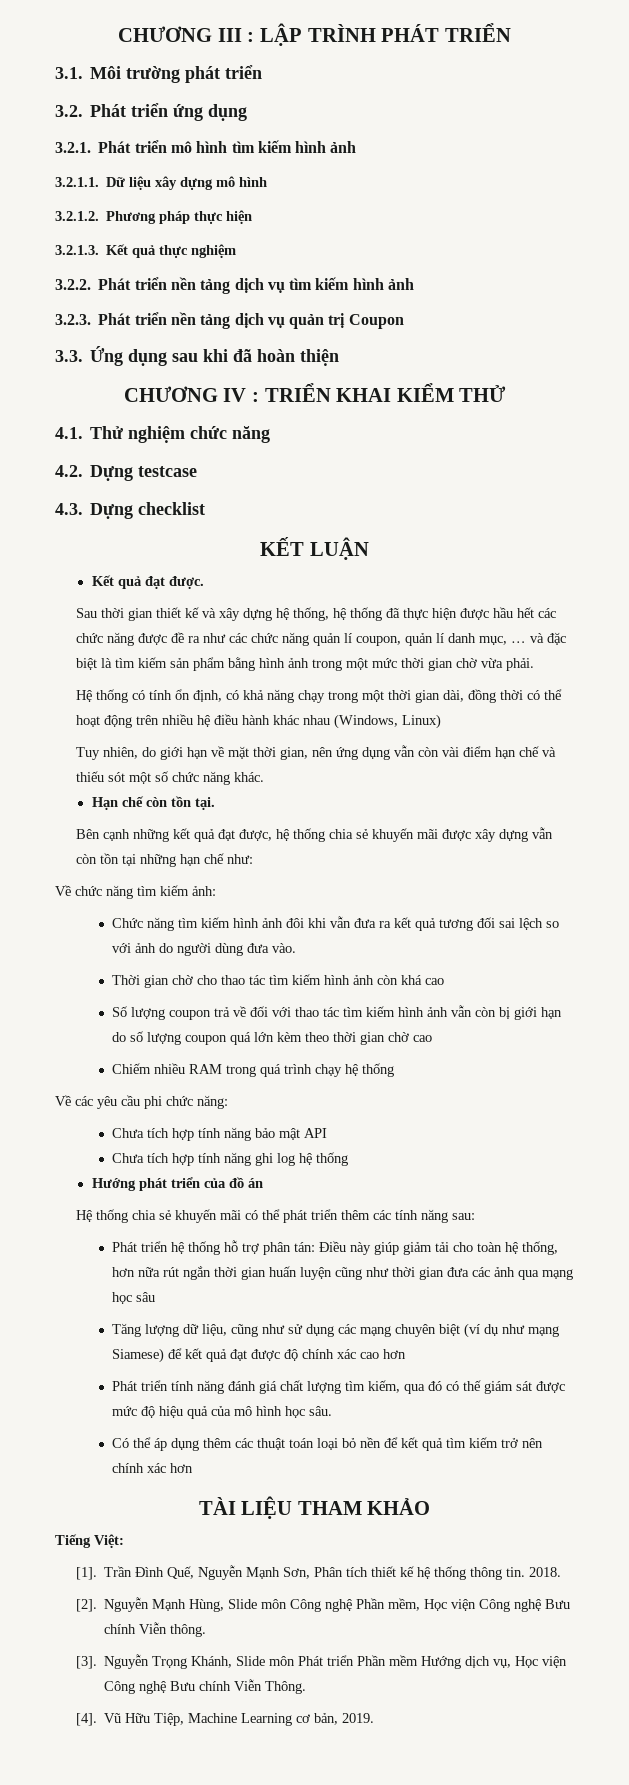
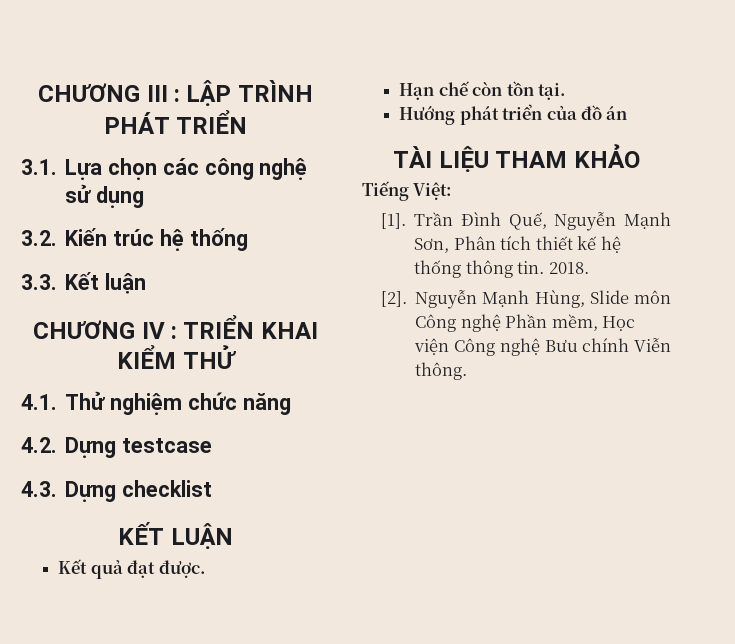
- 3.1. Môi trường phát triển
- 3.2. Phát triển ứng dụng
- 3.2.1. Phát triển mô hình tìm kiếm hình ảnh
- 3.2.1.1. Dữ liệu xây dựng mô hình
- 3.2.1.2. Phương pháp thực hiện
- 3.2.1.3. Kết quả thực nghiệm
- 3.2.2. Phát triển nền tảng dịch vụ tìm kiếm hình ảnh
- 3.2.3. Phát triển nền tảng dịch vụ quản trị Coupon
- 3.3. Ứng dụng sau khi đã hoàn thiện
+ 3.1. Lựa chọn các công nghệ sử dụng
+ 3.2. Kiến trúc hệ thống
+ 3.3. Kết luận
- Sau thời gian thiết kế và xây dựng hệ thống, hệ thống đã thực hiện được hầu hết các chức năng được đề ra như các chức năng quản lí coupon, quản lí danh mục, … và đặc biệt là tìm kiếm sản phẩm bằng hình ảnh trong một mức thời gian chờ vừa phải.
- Hệ thống có tính ổn định, có khả năng chạy trong một thời gian dài, đồng thời có thể hoạt động trên nhiều hệ điều hành khác nhau (Windows, Linux)
- Tuy nhiên, do giới hạn về mặt thời gian, nên ứng dụng vẫn còn vài điểm hạn chế và thiếu sót một số chức năng khác.
- Bên cạnh những kết quả đạt được, hệ thống chia sẻ khuyến mãi được xây dựng vẫn còn tồn tại những hạn chế như:
- Về chức năng tìm kiếm ảnh:
- Chức năng tìm kiếm hình ảnh đôi khi vẫn đưa ra kết quả tương đối sai lệch so với ảnh do người dùng đưa vào.
- Thời gian chờ cho thao tác tìm kiếm hình ảnh còn khá cao
- Số lượng coupon trả về đối với thao tác tìm kiếm hình ảnh vẫn còn bị giới hạn do số lượng coupon quá lớn kèm theo thời gian chờ cao
- Chiếm nhiều RAM trong quá trình chạy hệ thống
- Về các yêu cầu phi chức năng:
- Chưa tích hợp tính năng bảo mật API
- Chưa tích hợp tính năng ghi log hệ thống
- Hệ thống chia sẻ khuyến mãi có thể phát triển thêm các tính năng sau:
- Phát triển hệ thống hỗ trợ phân tán: Điều này giúp giảm tải cho toàn hệ thống, hơn nữa rút ngắn thời gian huấn luyện cũng như thời gian đưa các ảnh qua mạng học sâu
- Tăng lượng dữ liệu, cũng như sử dụng các mạng chuyên biệt (ví dụ như mạng Siamese) để kết quả đạt được độ chính xác cao hơn
- Phát triển tính năng đánh giá chất lượng tìm kiếm, qua đó có thế giám sát được mức độ hiệu quả của mô hình học sâu.
- Có thể áp dụng thêm các thuật toán loại bỏ nền để kết quả tìm kiếm trở nên chính xác hơn
- [3]. Nguyễn Trọng Khánh, Slide môn Phát triển Phần mềm Hướng dịch vụ, Học viện Công nghệ Bưu chính Viễn Thông.
- [4]. Vũ Hữu Tiệp, Machine Learning cơ bản, 2019.

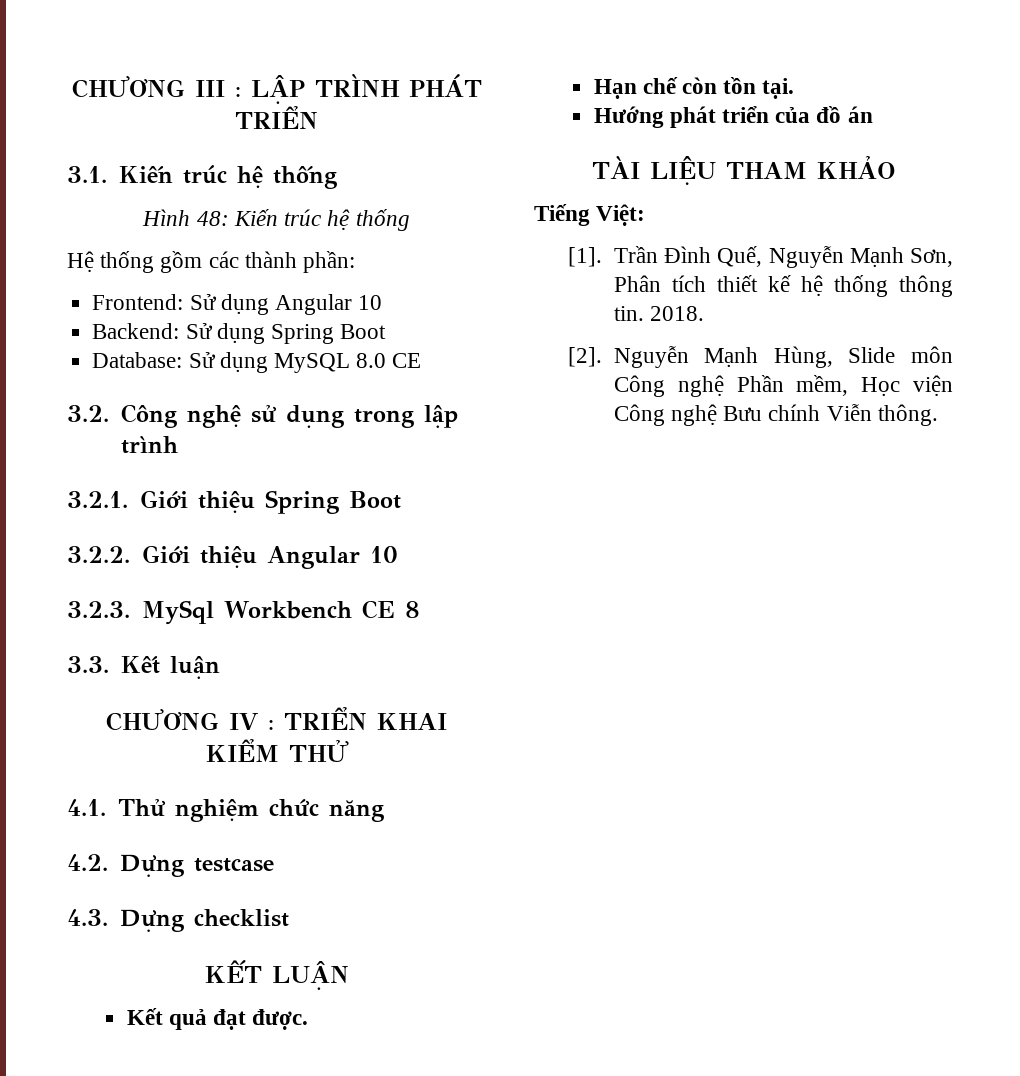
- 3.1. Lựa chọn các công nghệ sử dụng
- 3.2. Kiến trúc hệ thống
+ 3.1. Kiến trúc hệ thống
+ Hình 48: Kiến trúc hệ thống
+ Hệ thống gồm các thành phần:
+ Frontend: Sử dụng Angular 10
+ Backend: Sử dụng Spring Boot
+ Database: Sử dụng MySQL 8.0 CE
+ 3.2. Công nghệ sử dụng trong lập trình
+ 3.2.1. Giới thiệu Spring Boot
+ 3.2.2. Giới thiệu Angular 10
+ 3.2.3. MySql Workbench CE 8

